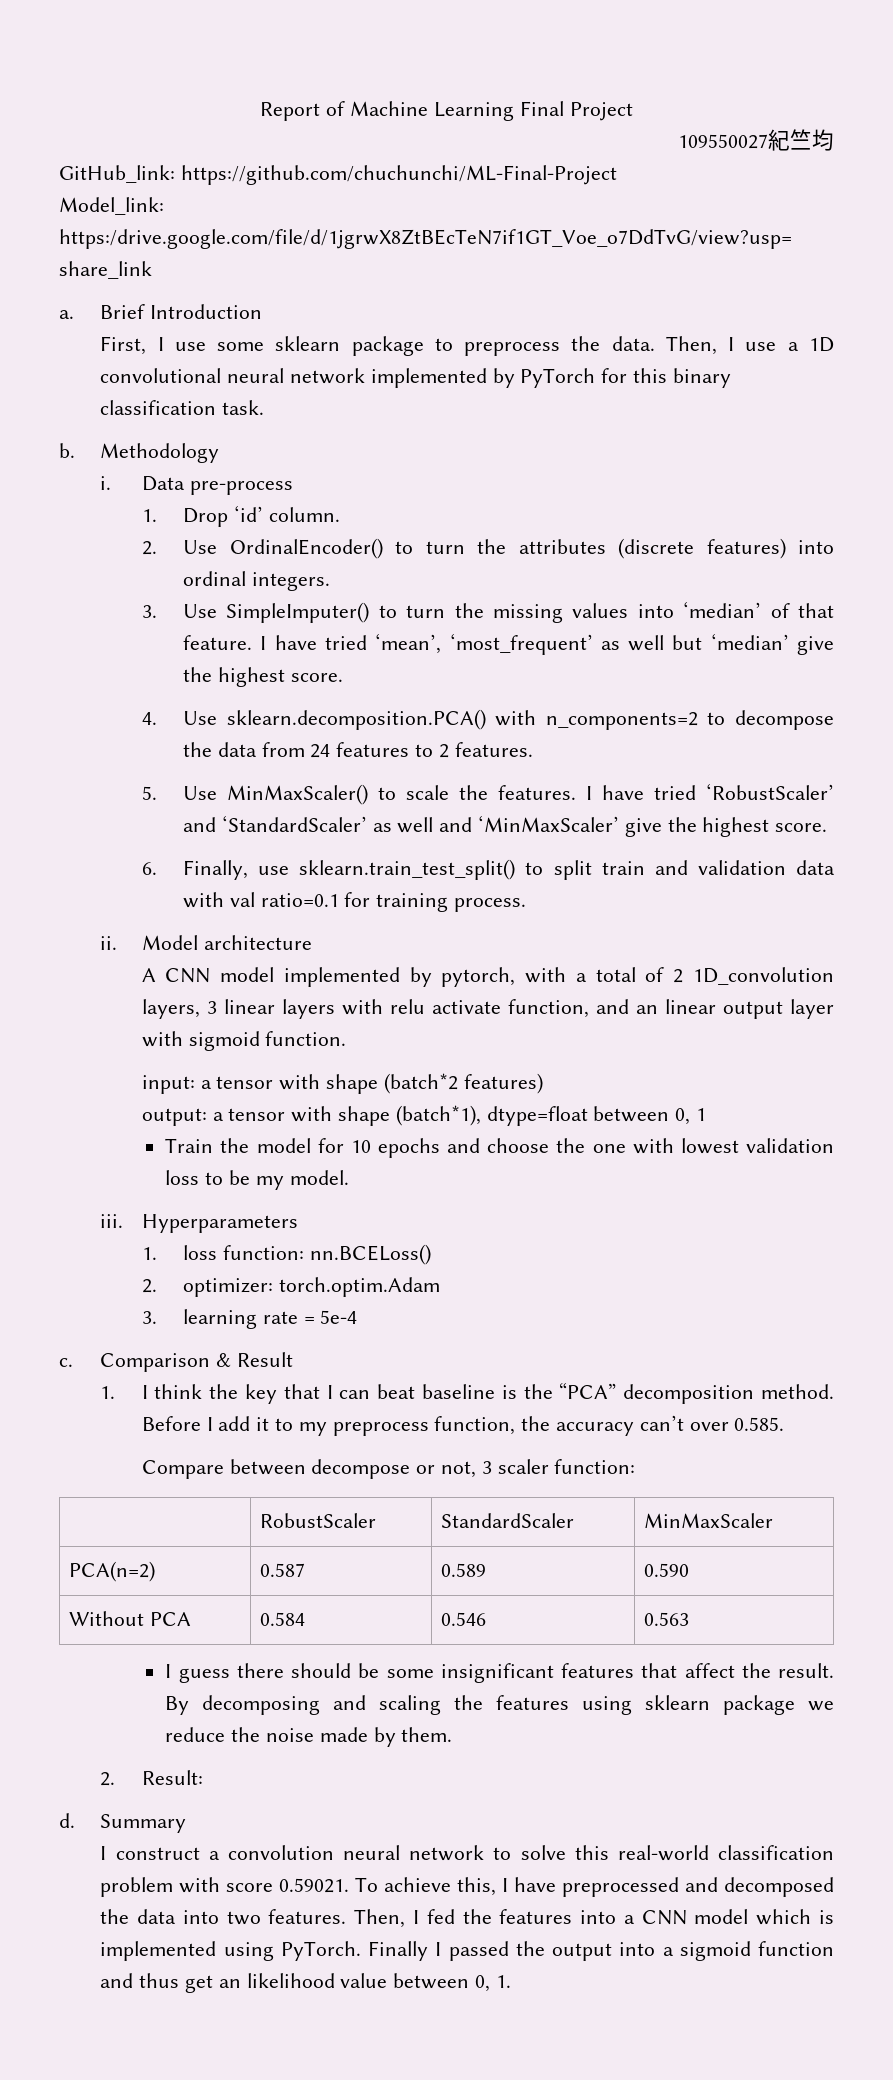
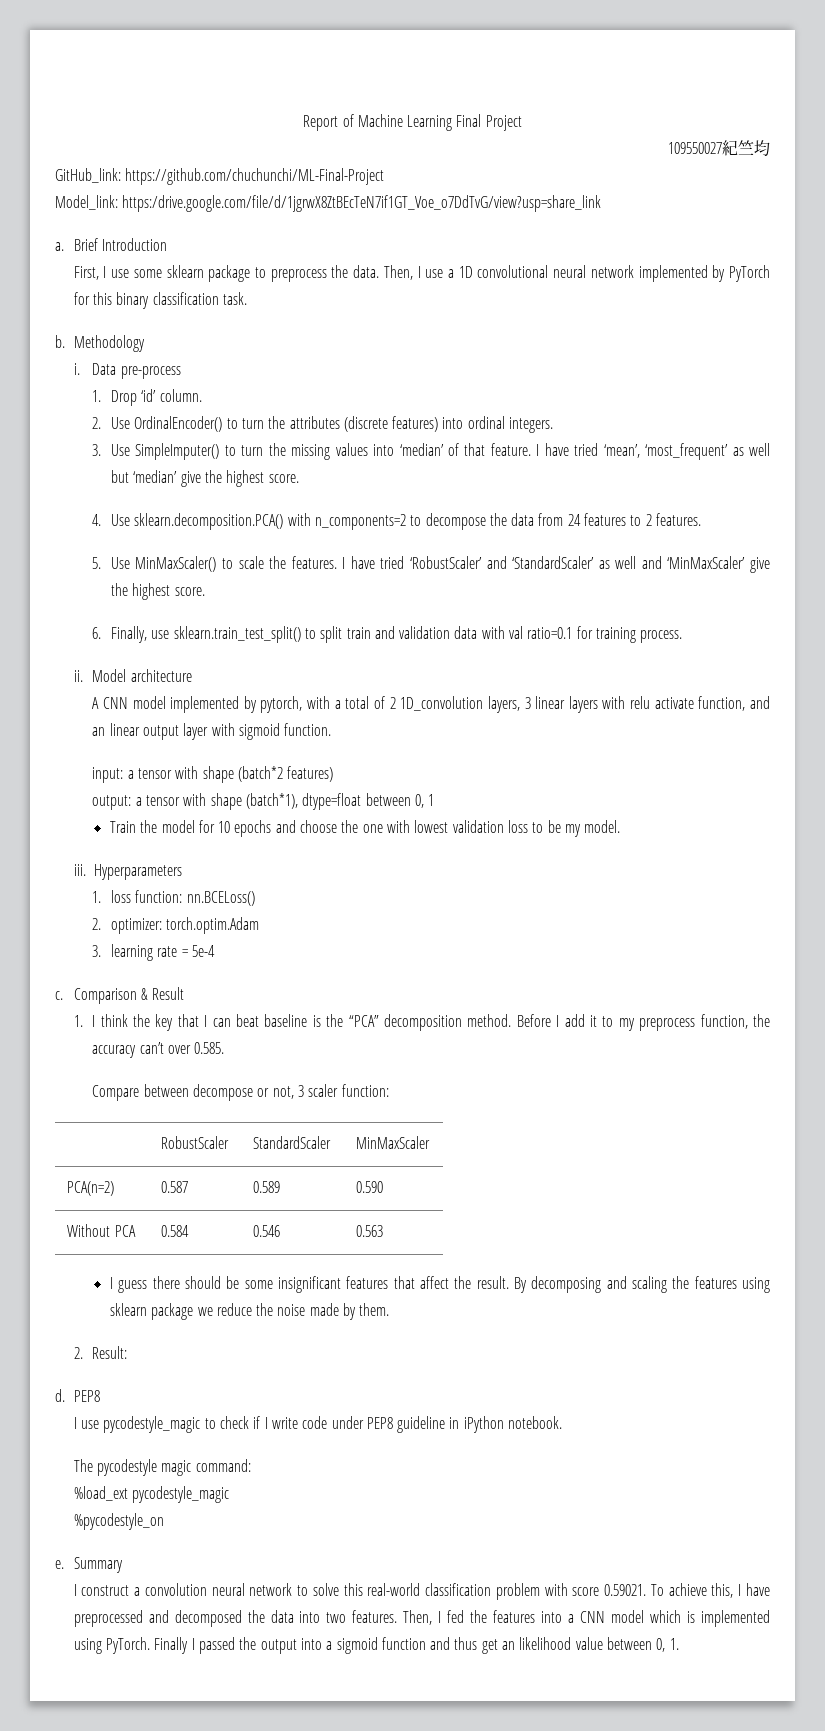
- d.
+ d. PEP8
+ I use pycodestyle_magic to check if I write code under PEP8 guideline in iPython notebook.
+ The pycodestyle magic command:
+ %load_ext pycodestyle_magic
+ %pycodestyle_on
+ e.

